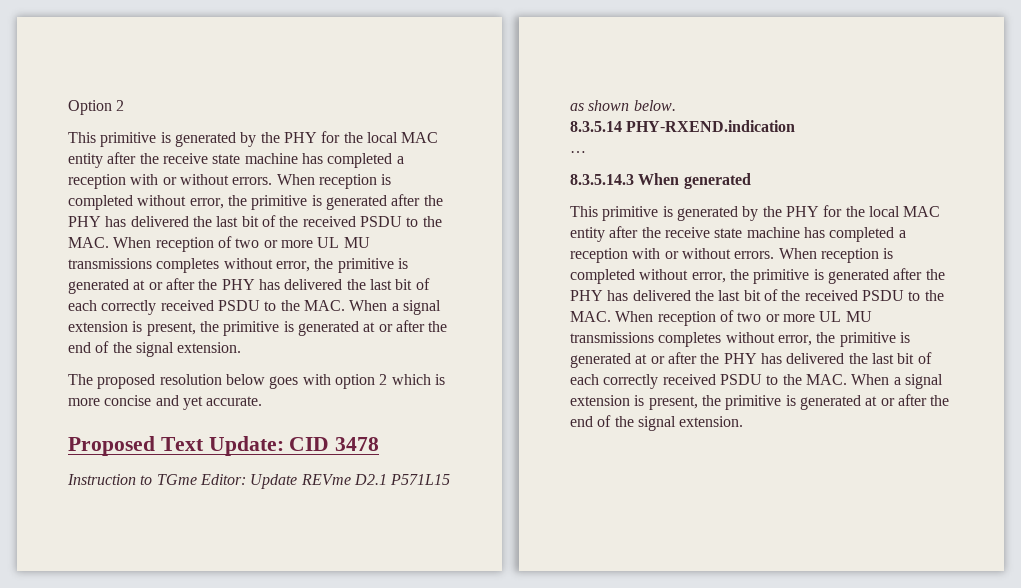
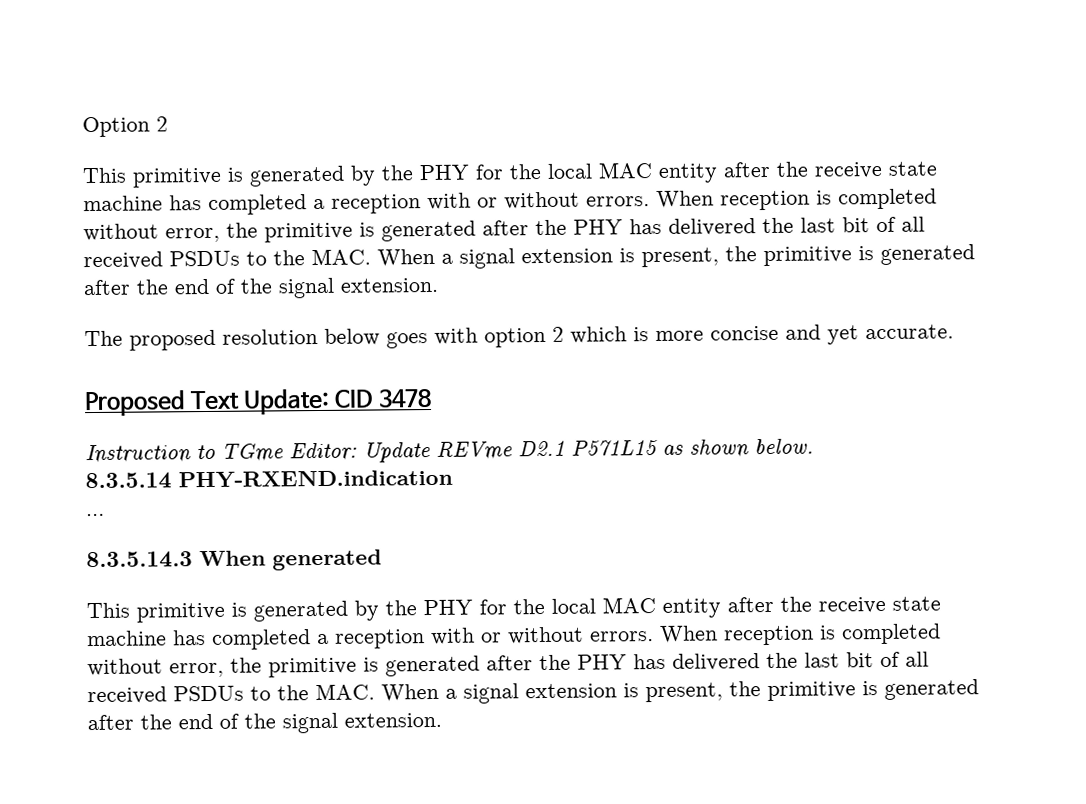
  Option 2
- This primitive is generated by the PHY for the local MAC entity after the receive state machine has completed a reception with or without errors. When reception is completed without error, the primitive is generated after the PHY has delivered the last bit of the received PSDU to the MAC. When reception of two or more UL MU transmissions completes without error, the primitive is generated at or after the PHY has delivered the last bit of each correctly received PSDU to the MAC. When a signal extension is present, the primitive is generated at or after the end of the signal extension.
+ This primitive is generated by the PHY for the local MAC entity after the receive state machine has completed a reception with or without errors. When reception is completed without error, the primitive is generated after the PHY has delivered the last bit of all received PSDUs to the MAC. When a signal extension is present, the primitive is generated after the end of the signal extension.
  8.3.5.14.3 When generated
- This primitive is generated by the PHY for the local MAC entity after the receive state machine has completed a reception with or without errors. When reception is completed without error, the primitive is generated after the PHY has delivered the last bit of the received PSDU to the MAC. When reception of two or more UL MU transmissions completes without error, the primitive is generated at or after the PHY has delivered the last bit of each correctly received PSDU to the MAC. When a signal extension is present, the primitive is generated at or after the end of the signal extension.
+ This primitive is generated by the PHY for the local MAC entity after the receive state machine has completed a reception with or without errors. When reception is completed without error, the primitive is generated after the PHY has delivered the last bit of all received PSDUs to the MAC. When a signal extension is present, the primitive is generated after the end of the signal extension.

